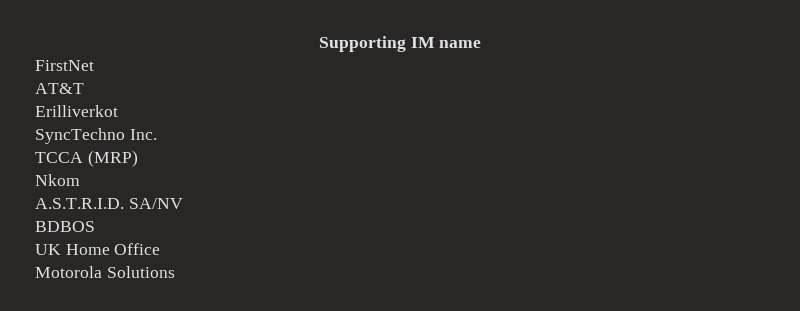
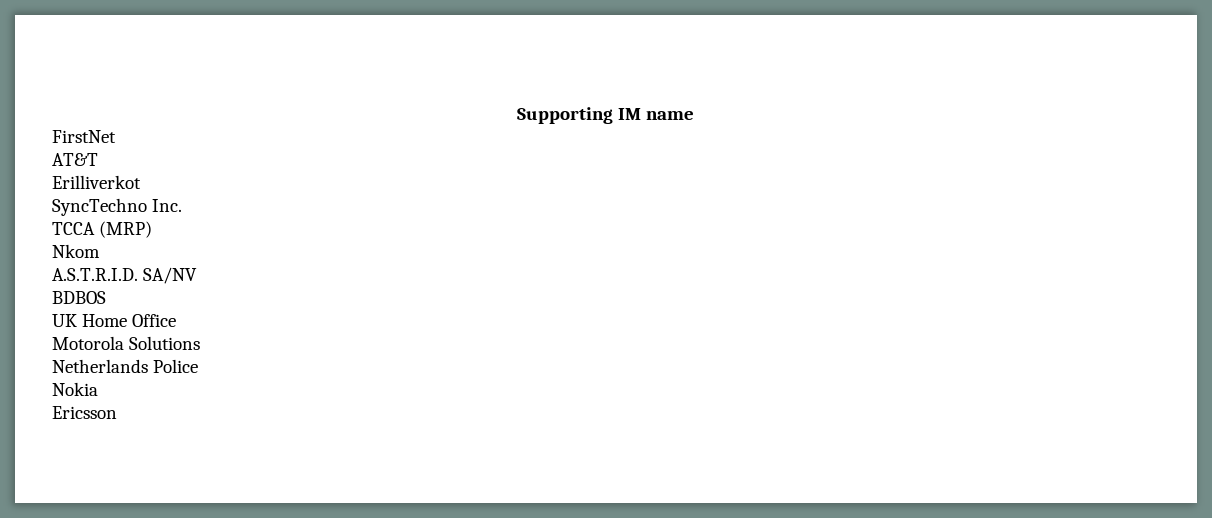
+ Netherlands Police
+ Nokia
+ Ericsson

